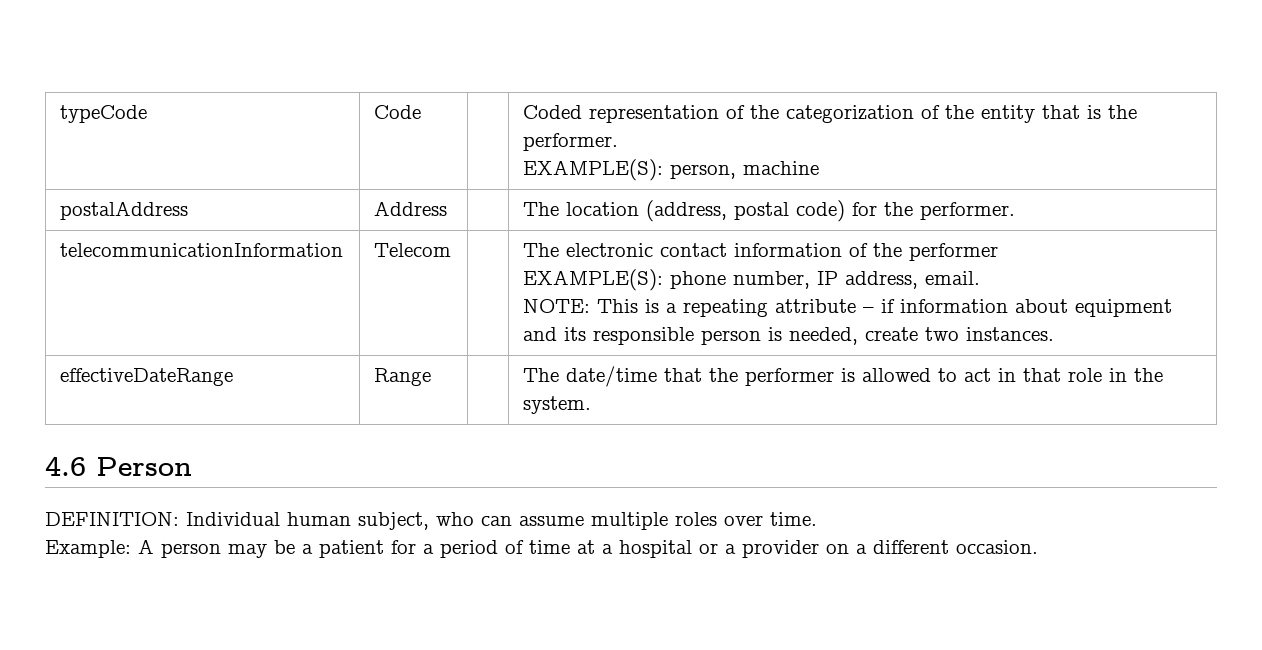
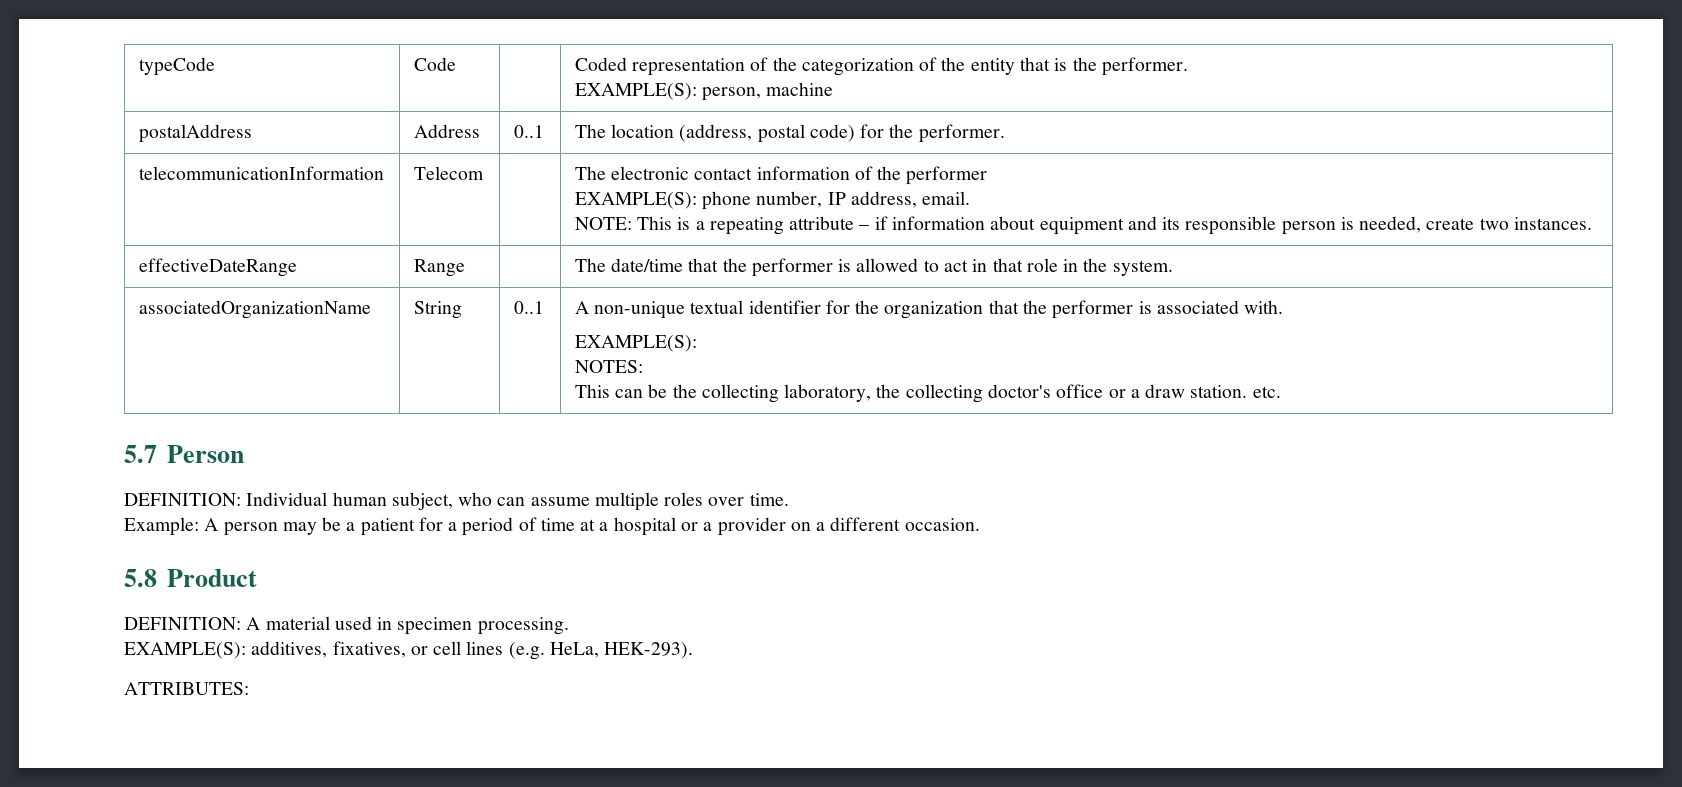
- postalAddress | Address | | The location (address, postal code) for the performer.
+ postalAddress | Address | 0..1 | The location (address, postal code) for the performer.
- 4.6 Person
+ associatedOrganizationName | String | 0..1 | A non-unique textual identifier for the organization that the performer is associated with.
+ EXAMPLE(S):
+ NOTES:
+ This can be the collecting laboratory, the collecting doctor's office or a draw station. etc.
+ 5.7 Person
+ 5.8 Product
+ DEFINITION: A material used in specimen processing.
+ EXAMPLE(S): additives, fixatives, or cell lines (e.g. HeLa, HEK-293).
+ ATTRIBUTES:

